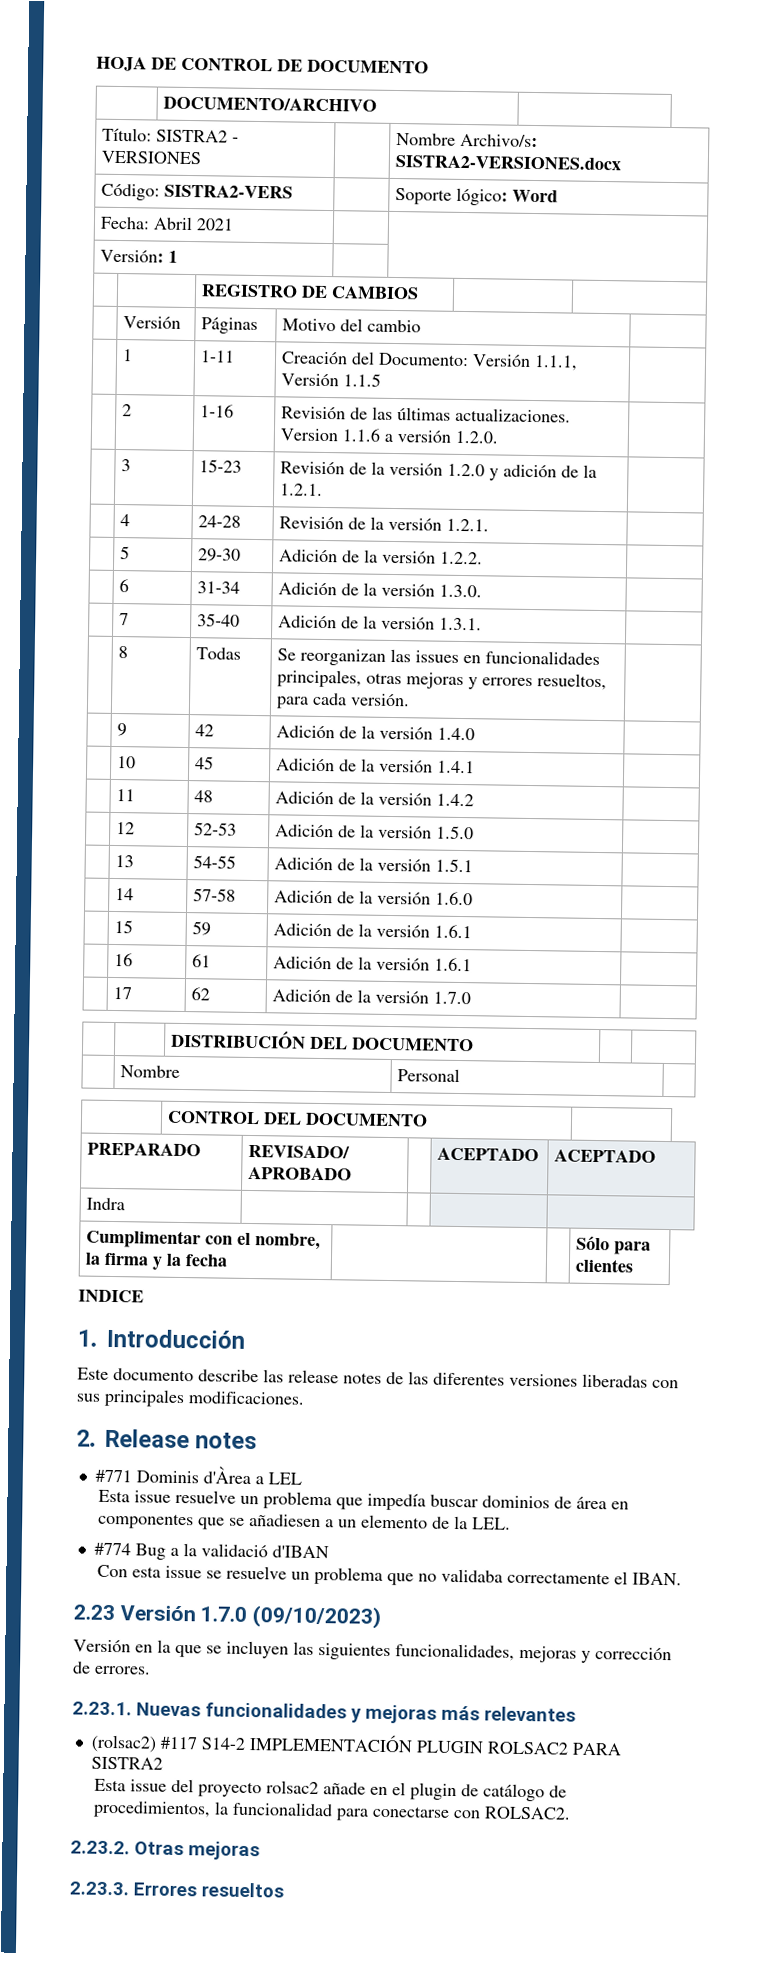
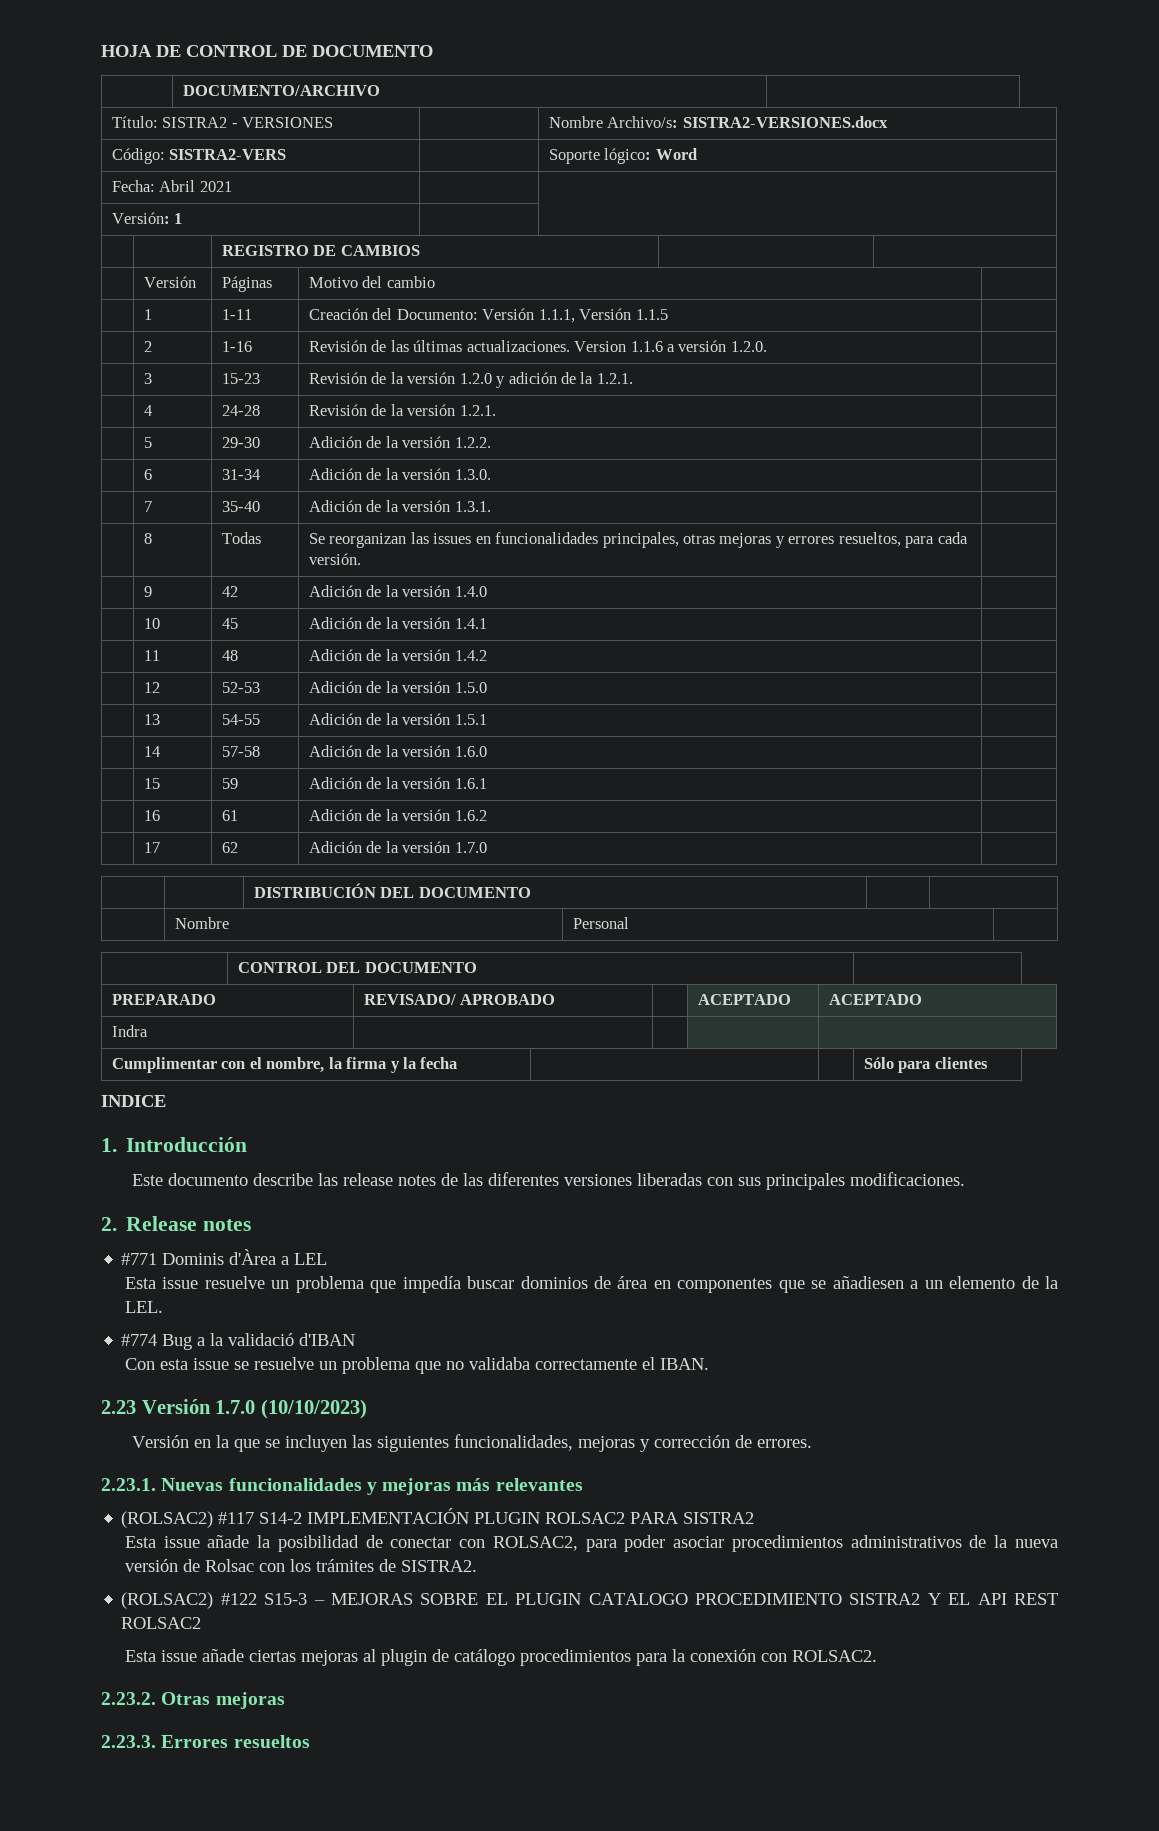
- | 16 | 61 | Adición de la versión 1.6.1 |
+ | 16 | 61 | Adición de la versión 1.6.2 |
- 2.23 Versión 1.7.0 (09/10/2023)
+ 2.23 Versión 1.7.0 (10/10/2023)
- (rolsac2) #117 S14-2 IMPLEMENTACIÓN PLUGIN ROLSAC2 PARA SISTRA2
+ (ROLSAC2) #117 S14-2 IMPLEMENTACIÓN PLUGIN ROLSAC2 PARA SISTRA2
- Esta issue del proyecto rolsac2 añade en el plugin de catálogo de procedimientos, la funcionalidad para conectarse con ROLSAC2.
+ Esta issue añade la posibilidad de conectar con ROLSAC2, para poder asociar procedimientos administrativos de la nueva versión de Rolsac con los trámites de SISTRA2.
+ (ROLSAC2) #122 S15-3 – MEJORAS SOBRE EL PLUGIN CATALOGO PROCEDIMIENTO SISTRA2 Y EL API REST ROLSAC2
+ Esta issue añade ciertas mejoras al plugin de catálogo procedimientos para la conexión con ROLSAC2.

